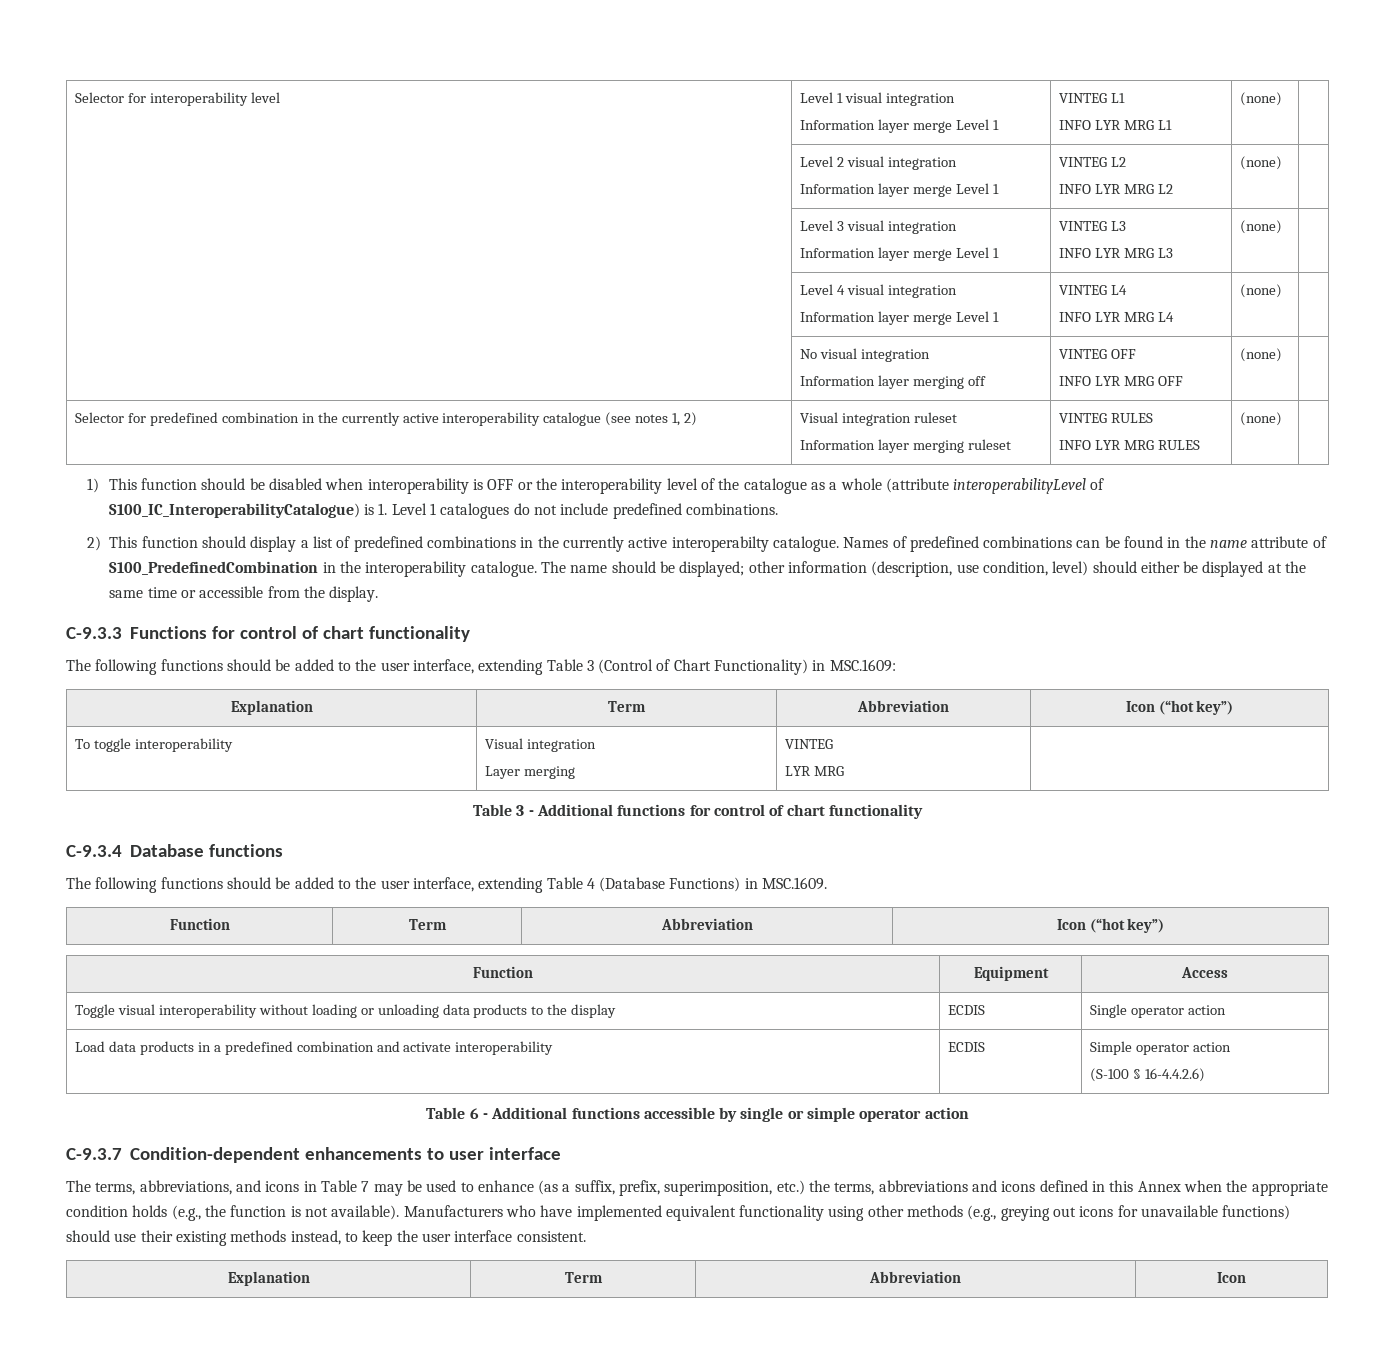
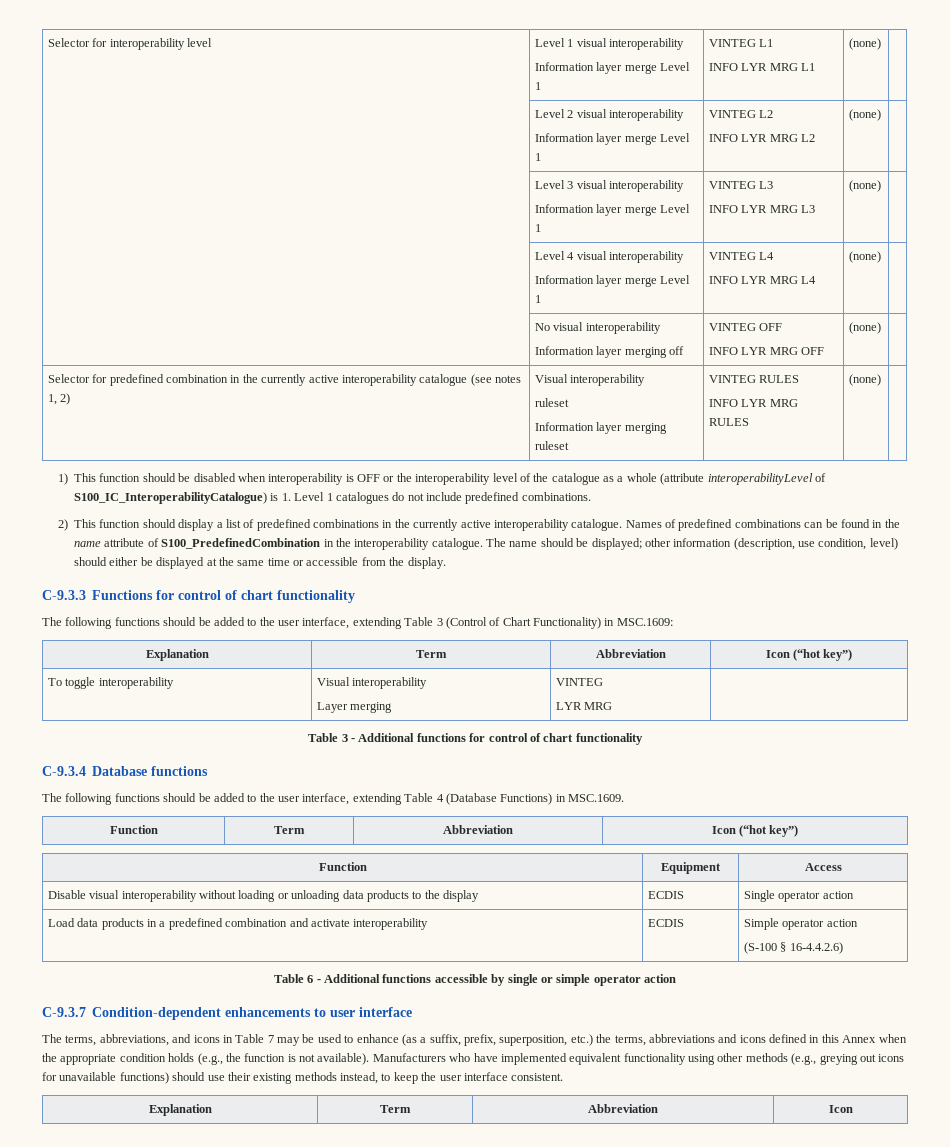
- Selector for interoperability level | Level 1 visual integration
+ Selector for interoperability level | Level 1 visual interoperability
- | Level 2 visual integration
+ | Level 2 visual interoperability
- | Level 3 visual integration
+ | Level 3 visual interoperability
- | Level 4 visual integration
+ | Level 4 visual interoperability
- | No visual integration
+ | No visual interoperability
- Selector for predefined combination in the currently active interoperability catalogue (see notes 1, 2) | Visual integration ruleset
+ Selector for predefined combination in the currently active interoperability catalogue (see notes 1, 2) | Visual interoperability
+ ruleset
- 2) This function should display a list of predefined combinations in the currently active interoperabilty catalogue.
+ 2) This function should display a list of predefined combinations in the currently active interoperability catalogue.
- To toggle interoperability | Visual integration
+ To toggle interoperability | Visual interoperability
- Toggle visual interoperability without loading or unloading data products to the display | ECDIS | Single operator action
+ Disable visual interoperability without loading or unloading data products to the display | ECDIS | Single operator action
- The terms, abbreviations, and icons in Table 7 may be used to enhance (as a suffix, prefix, superimposition, etc.) the terms, abbreviations and icons defined in this Annex when the appropriate condition holds (e.g., the function is not available).
+ The terms, abbreviations, and icons in Table 7 may be used to enhance (as a suffix, prefix, superposition, etc.) the terms, abbreviations and icons defined in this Annex when the appropriate condition holds (e.g., the function is not available).

